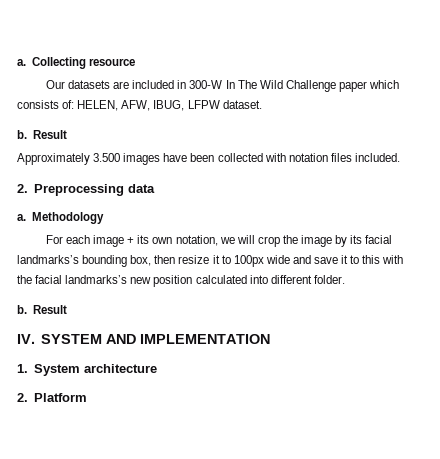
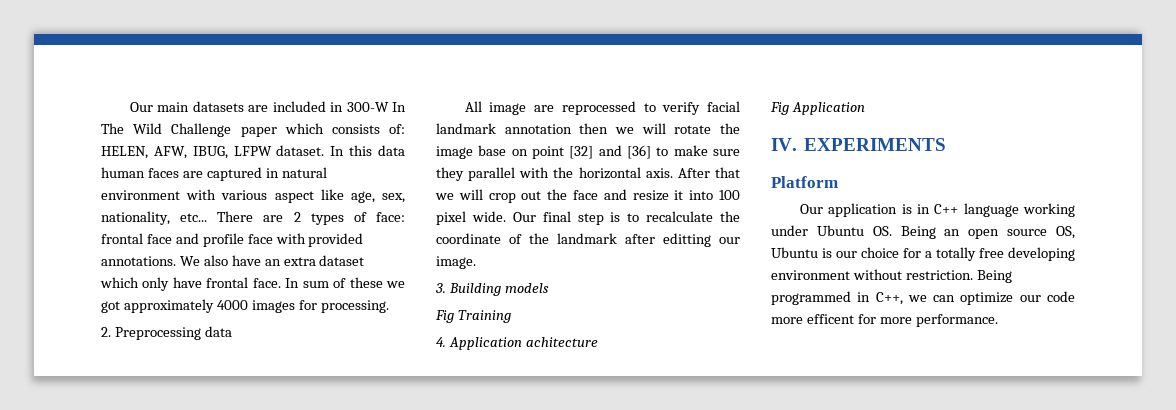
- a. Collecting resource
- Our datasets are included in 300-W In The Wild Challenge paper which consists of: HELEN, AFW, IBUG, LFPW dataset.
- b. Result
- Approximately 3.500 images have been collected with notation files included.
+ Our main datasets are included in 300-W In The Wild Challenge paper which consists of: HELEN, AFW, IBUG, LFPW dataset. In this data human faces are captured in natural environment with various aspect like age, sex, nationality, etc... There are 2 types of face: frontal face and profile face with provided annotations. We also have an extra dataset which only have frontal face. In sum of these we got approximately 4000 images for processing.
  2. Preprocessing data
- a. Methodology
- For each image + its own notation, we will crop the image by its facial landmarks’s bounding box, then resize it to 100px wide and save it to this with the facial landmarks’s new position calculated into different folder.
- b. Result
- IV. SYSTEM AND IMPLEMENTATION
- 1. System architecture
- 2. Platform
+ All image are reprocessed to verify facial landmark annotation then we will rotate the image base on point [32] and [36] to make sure they parallel with the horizontal axis. After that we will crop out the face and resize it into 100 pixel wide. Our final step is to recalculate the coordinate of the landmark after editting our image.
+ 3. Building models
+ Fig Training
+ 4. Application achitecture
+ Fig Application
+ IV. EXPERIMENTS
+ Platform
+ Our application is in C++ language working under Ubuntu OS. Being an open source OS, Ubuntu is our choice for a totally free developing environment without restriction. Being programmed in C++, we can optimize our code more efficent for more performance.

